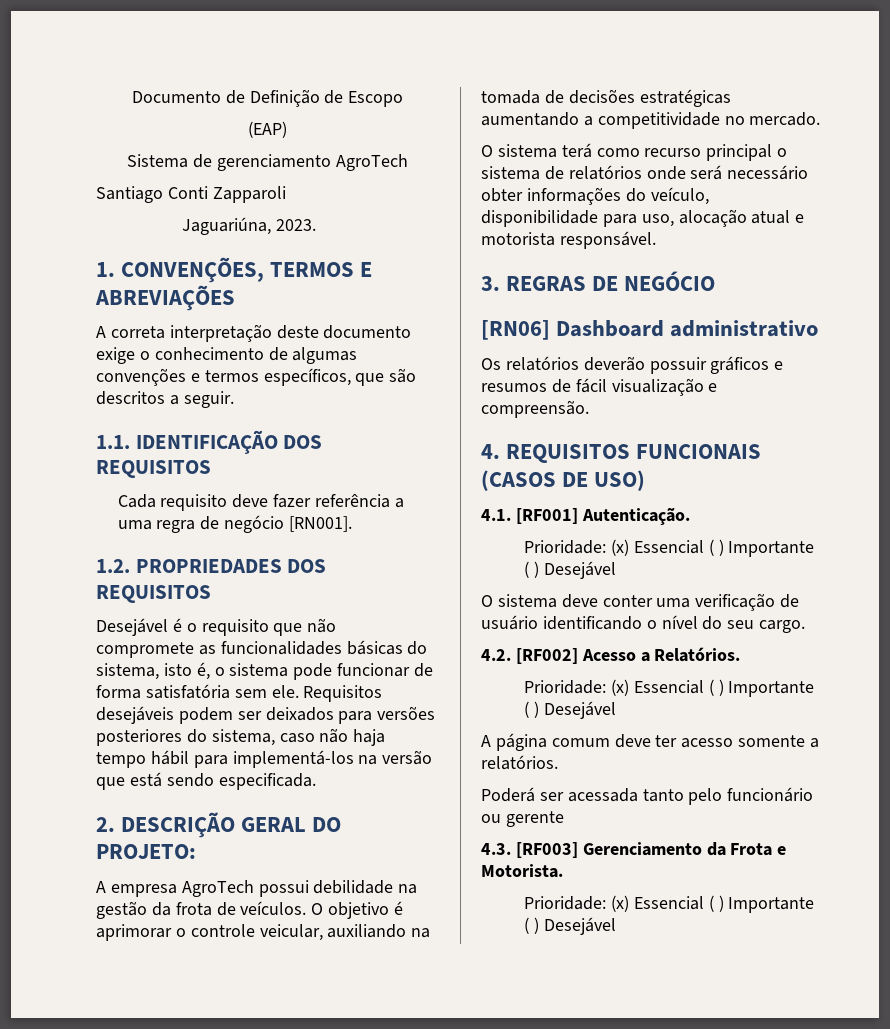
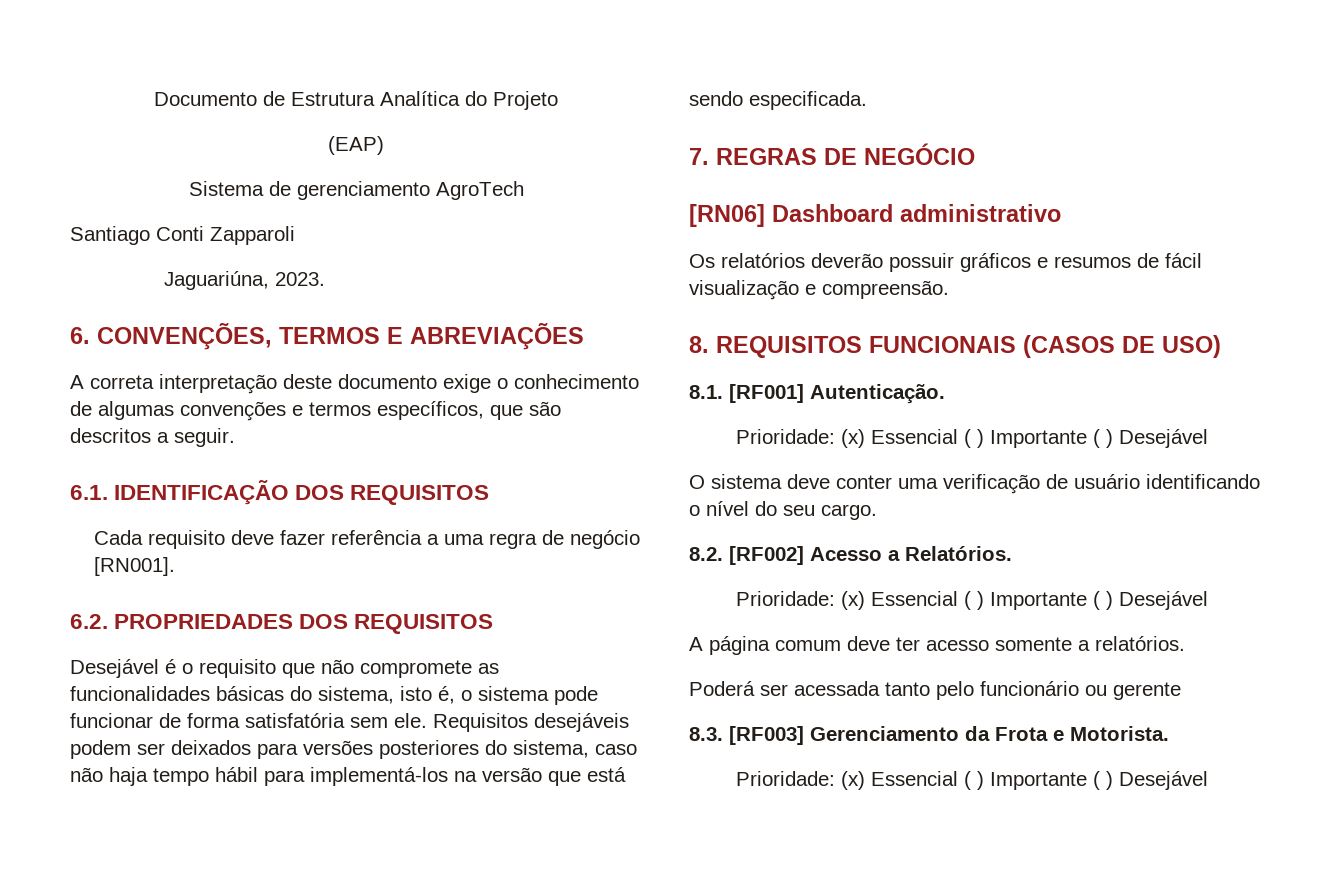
- Documento de Definição de Escopo
+ Documento de Estrutura Analítica do Projeto
- 1. CONVENÇÕES, TERMOS E ABREVIAÇÕES
+ 6. CONVENÇÕES, TERMOS E ABREVIAÇÕES
- 1.1. IDENTIFICAÇÃO DOS REQUISITOS
+ 6.1. IDENTIFICAÇÃO DOS REQUISITOS
- 1.2. PROPRIEDADES DOS REQUISITOS
+ 6.2. PROPRIEDADES DOS REQUISITOS
- 2. DESCRIÇÃO GERAL DO PROJETO:
- A empresa AgroTech possui debilidade na gestão da frota de veículos. O objetivo é aprimorar o controle veicular, auxiliando na tomada de decisões estratégicas aumentando a competitividade no mercado.
- O sistema terá como recurso principal o sistema de relatórios onde será necessário obter informações do veículo, disponibilidade para uso, alocação atual e motorista responsável.
- 3. REGRAS DE NEGÓCIO
+ 7. REGRAS DE NEGÓCIO
- 4. REQUISITOS FUNCIONAIS (CASOS DE USO)
+ 8. REQUISITOS FUNCIONAIS (CASOS DE USO)
- 4.1. [RF001] Autenticação.
+ 8.1. [RF001] Autenticação.
- 4.2. [RF002] Acesso a Relatórios.
+ 8.2. [RF002] Acesso a Relatórios.
- 4.3. [RF003] Gerenciamento da Frota e Motorista.
+ 8.3. [RF003] Gerenciamento da Frota e Motorista.

